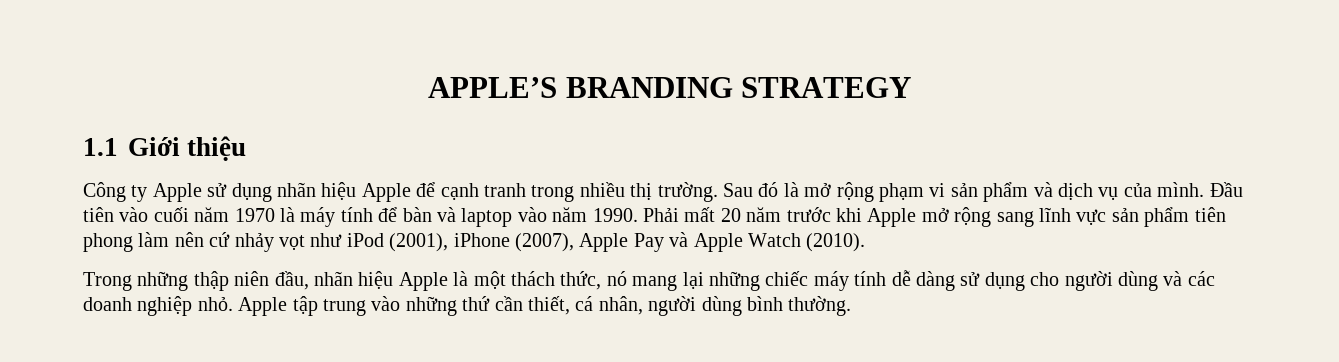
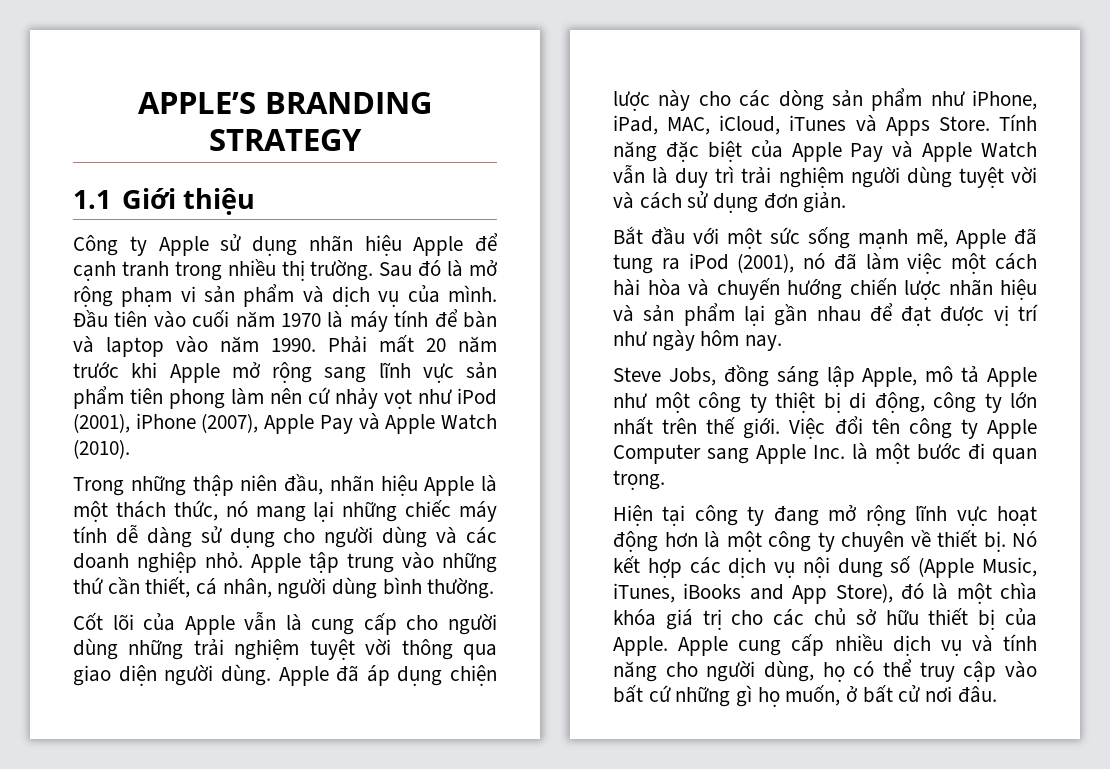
+ Cốt lõi của Apple vẫn là cung cấp cho người dùng những trải nghiệm tuyệt vời thông qua giao diện người dùng. Apple đã áp dụng chiện lược này cho các dòng sản phẩm như iPhone, iPad, MAC, iCloud, iTunes và Apps Store. Tính năng đặc biệt của Apple Pay và Apple Watch vẫn là duy trì trải nghiệm người dùng tuyệt vời và cách sử dụng đơn giản.
+ Bắt đầu với một sức sống mạnh mẽ, Apple đã tung ra iPod (2001), nó đã làm việc một cách hài hòa và chuyến hướng chiến lược nhãn hiệu và sản phẩm lại gần nhau để đạt được vị trí như ngày hôm nay.
+ Steve Jobs, đồng sáng lập Apple, mô tả Apple như một công ty thiệt bị di động, công ty lớn nhất trên thế giới. Việc đổi tên công ty Apple Computer sang Apple Inc. là một bước đi quan trọng.
+ Hiện tại công ty đang mở rộng lĩnh vực hoạt động hơn là một công ty chuyên về thiết bị. Nó kết hợp các dịch vụ nội dung số (Apple Music, iTunes, iBooks and App Store), đó là một chìa khóa giá trị cho các chủ sở hữu thiết bị của Apple. Apple cung cấp nhiều dịch vụ và tính năng cho người dùng, họ có thể truy cập vào bất cứ những gì họ muốn, ở bất cử nơi đâu.

